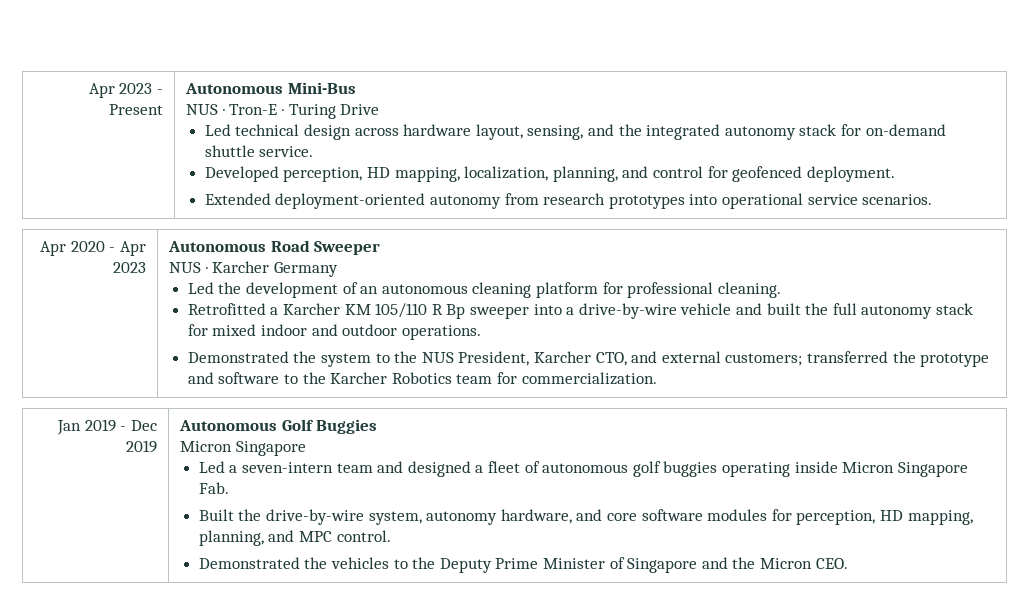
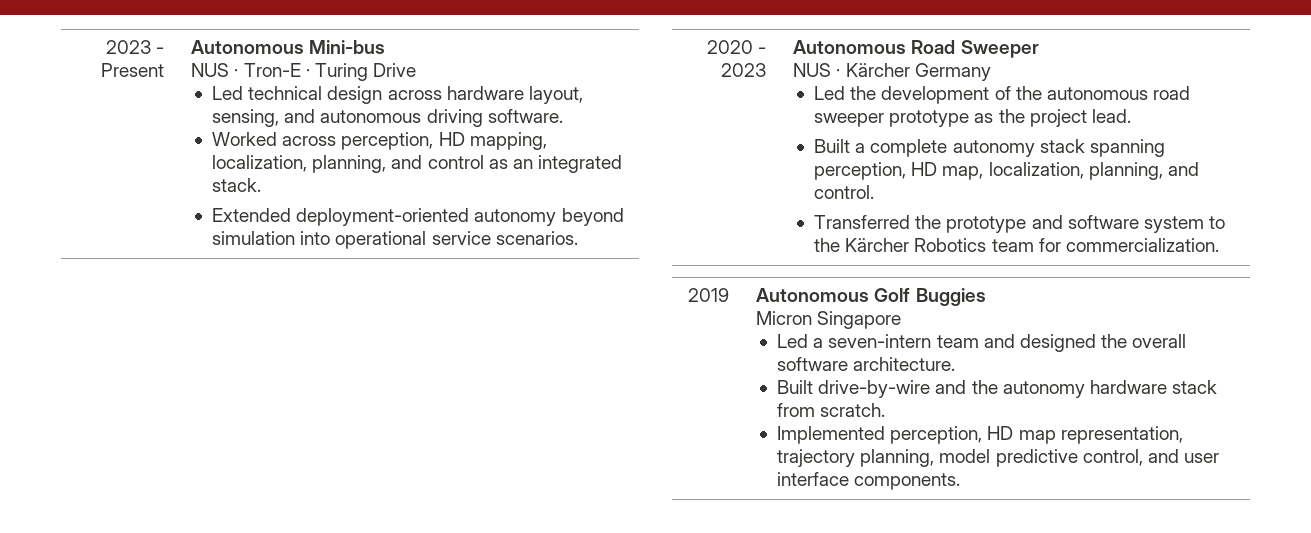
- Apr 2023 - Present
+ 2023 - Present
- Autonomous Mini-Bus
+ Autonomous Mini-bus
- Led technical design across hardware layout, sensing, and the integrated autonomy stack for on-demand shuttle service.
- Developed perception, HD mapping, localization, planning, and control for geofenced deployment.
+ Led technical design across hardware layout, sensing, and autonomous driving software.
+ Worked across perception, HD mapping, localization, planning, and control as an integrated stack.
- Extended deployment-oriented autonomy from research prototypes into operational service scenarios.
+ Extended deployment-oriented autonomy beyond simulation into operational service scenarios.
- Apr 2020 - Apr 2023
+ 2020 - 2023
- NUS · Karcher Germany
+ NUS · Kärcher Germany
- Led the development of an autonomous cleaning platform for professional cleaning.
- Retrofitted a Karcher KM 105/110 R Bp sweeper into a drive-by-wire vehicle and built the full autonomy stack for mixed indoor and outdoor operations.
- Demonstrated the system to the NUS President, Karcher CTO, and external customers; transferred the prototype and software to the Karcher Robotics team for commercialization.
+ Led the development of the autonomous road sweeper prototype as the project lead.
+ Built a complete autonomy stack spanning perception, HD map, localization, planning, and control.
+ Transferred the prototype and software system to the Kärcher Robotics team for commercialization.
- Jan 2019 - Dec 2019
+ 2019
- Led a seven-intern team and designed a fleet of autonomous golf buggies operating inside Micron Singapore Fab.
- Built the drive-by-wire system, autonomy hardware, and core software modules for perception, HD mapping, planning, and MPC control.
- Demonstrated the vehicles to the Deputy Prime Minister of Singapore and the Micron CEO.
+ Led a seven-intern team and designed the overall software architecture.
+ Built drive-by-wire and the autonomy hardware stack from scratch.
+ Implemented perception, HD map representation, trajectory planning, model predictive control, and user interface components.

